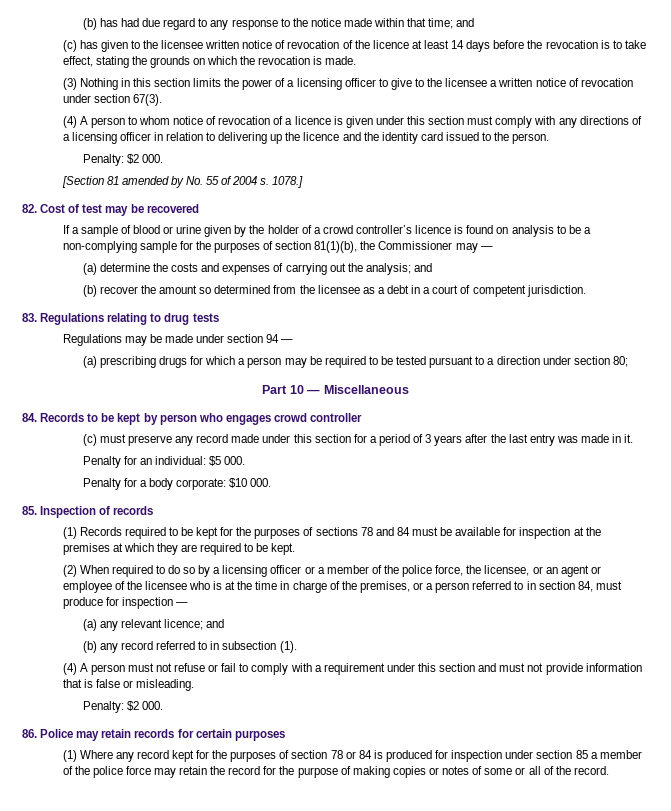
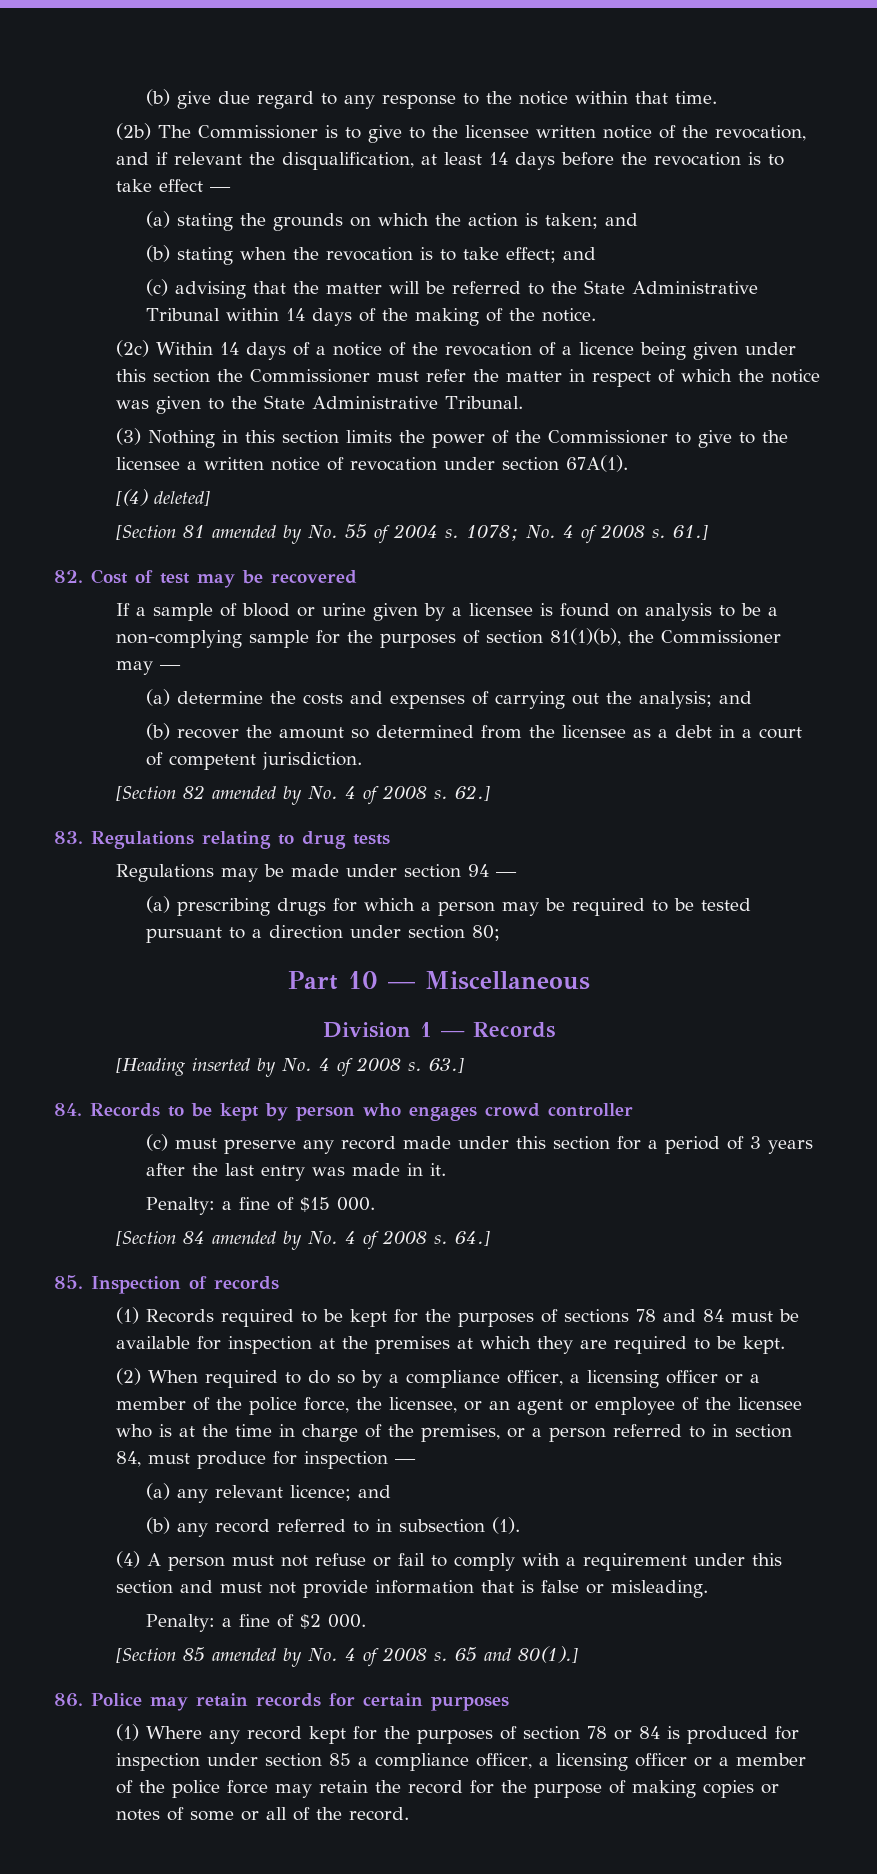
- (b) has had due regard to any response to the notice made within that time; and
- (c) has given to the licensee written notice of revocation of the licence at least 14 days before the revocation is to take effect, stating the grounds on which the revocation is made.
+ (b) give due regard to any response to the notice within that time.
+ (2b) The Commissioner is to give to the licensee written notice of the revocation, and if relevant the disqualification, at least 14 days before the revocation is to take effect —
+ (a) stating the grounds on which the action is taken; and
+ (b) stating when the revocation is to take effect; and
+ (c) advising that the matter will be referred to the State Administrative Tribunal within 14 days of the making of the notice.
+ (2c) Within 14 days of a notice of the revocation of a licence being given under this section the Commissioner must refer the matter in respect of which the notice was given to the State Administrative Tribunal.
- (3) Nothing in this section limits the power of a licensing officer to give to the licensee a written notice of revocation under section 67(3).
- (4) A person to whom notice of revocation of a licence is given under this section must comply with any directions of a licensing officer in relation to delivering up the licence and the identity card issued to the person.
- Penalty: $2 000.
+ (3) Nothing in this section limits the power of the Commissioner to give to the licensee a written notice of revocation under section 67A(1).
+ [(4) deleted]
- 1078.]
+ 1078; No. 4 of 2008 s. 61.]
- If a sample of blood or urine given by the holder of a crowd controller’s licence is found on analysis to be a non-complying sample for the purposes of section 81(1)(b), the Commissioner may —
+ If a sample of blood or urine given by a licensee is found on analysis to be a non-complying sample for the purposes of section 81(1)(b), the Commissioner may —
+ [Section 82 amended by No. 4 of 2008 s. 62.]
+ Division 1 — Records
+ [Heading inserted by No. 4 of 2008 s. 63.]
- Penalty for an individual: $5 000.
- Penalty for a body corporate: $10 000.
+ Penalty: a fine of $15 000.
+ [Section 84 amended by No. 4 of 2008 s. 64.]
- (2) When required to do so by a licensing officer or a member of the police force, the licensee, or an agent or employee of the licensee who is at the time in charge of the premises, or a person referred to in section 84, must produce for inspection —
+ (2) When required to do so by a compliance officer, a licensing officer or a member of the police force, the licensee, or an agent or employee of the licensee who is at the time in charge of the premises, or a person referred to in section 84, must produce for inspection —
  (4) A person must not refuse or fail to comply with a requirement under this section and must not provide information that is false or misleading.
- Penalty: $2 000.
+ Penalty: a fine of $2 000.
+ [Section 85 amended by No. 4 of 2008 s. 65 and 80(1).]
- (1) Where any record kept for the purposes of section 78 or 84 is produced for inspection under section 85 a member of the police force may retain the record for the purpose of making copies or notes of some or all of the record.
+ (1) Where any record kept for the purposes of section 78 or 84 is produced for inspection under section 85 a compliance officer, a licensing officer or a member of the police force may retain the record for the purpose of making copies or notes of some or all of the record.

